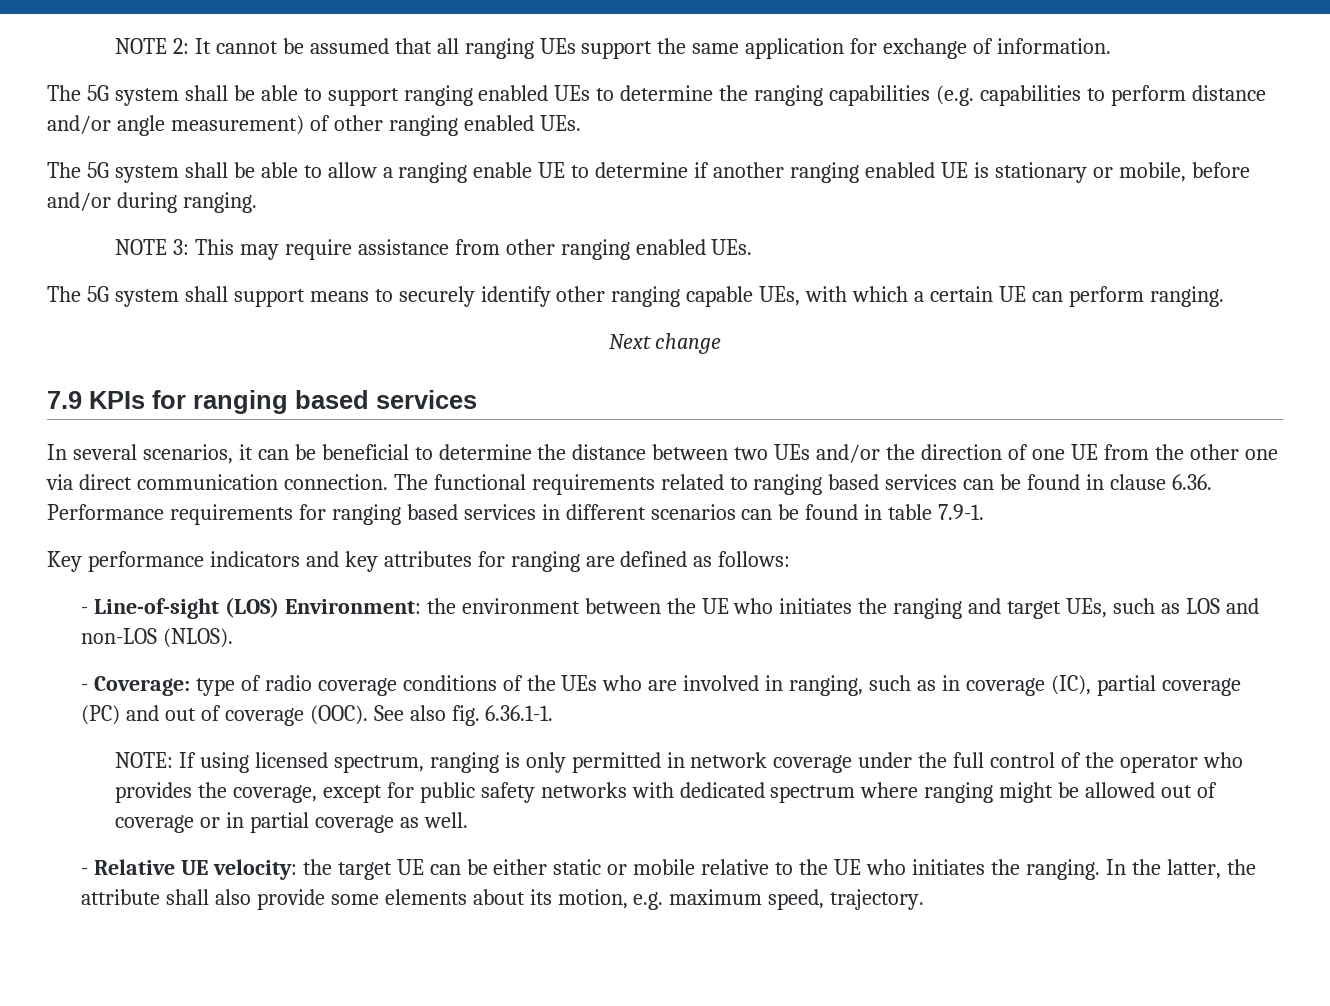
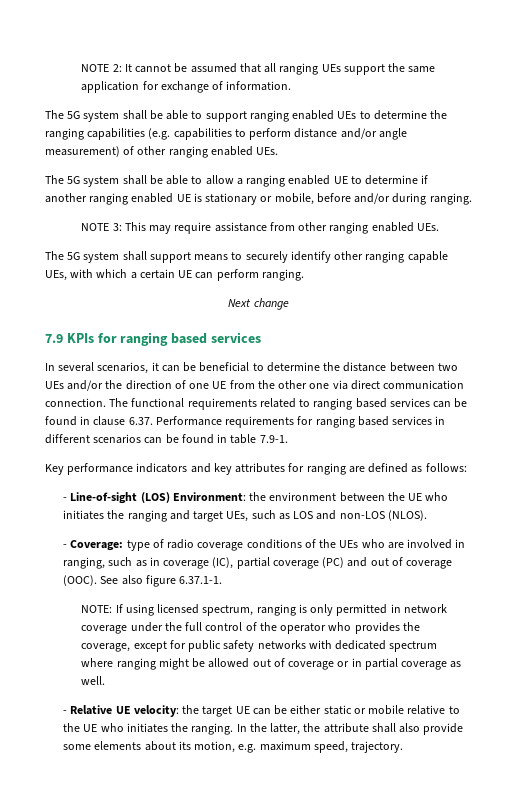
- The 5G system shall be able to allow a ranging enable UE to determine if another ranging enabled UE is stationary or mobile, before and/or during ranging.
+ The 5G system shall be able to allow a ranging enabled UE to determine if another ranging enabled UE is stationary or mobile, before and/or during ranging.
- The functional requirements related to ranging based services can be found in clause 6.36. Performance requirements for ranging based services in different scenarios can be found in table 7.9-1.
+ The functional requirements related to ranging based services can be found in clause 6.37. Performance requirements for ranging based services in different scenarios can be found in table 7.9-1.
- See also fig. 6.36.1-1.
+ See also figure 6.37.1-1.

